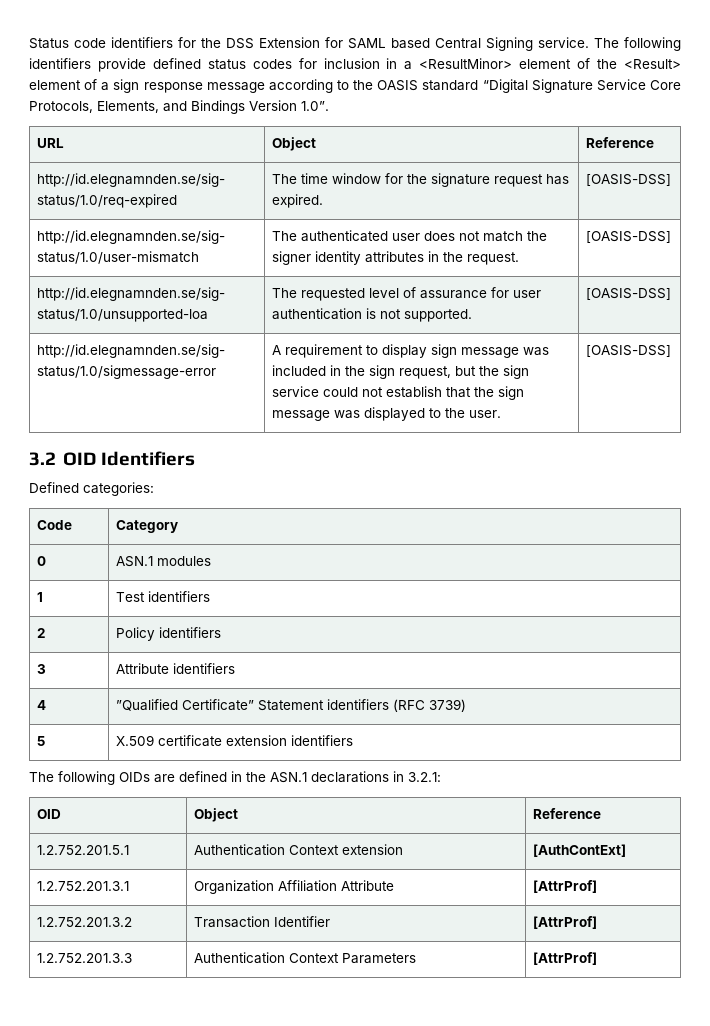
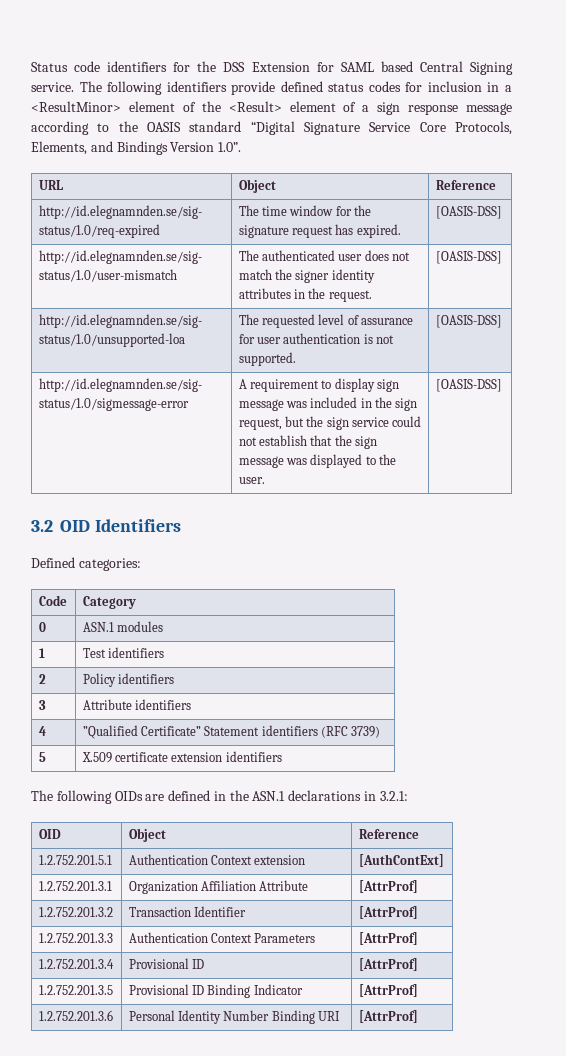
+ 1.2.752.201.3.4 | Provisional ID | [AttrProf]
+ 1.2.752.201.3.5 | Provisional ID Binding Indicator | [AttrProf]
+ 1.2.752.201.3.6 | Personal Identity Number Binding URI | [AttrProf]

